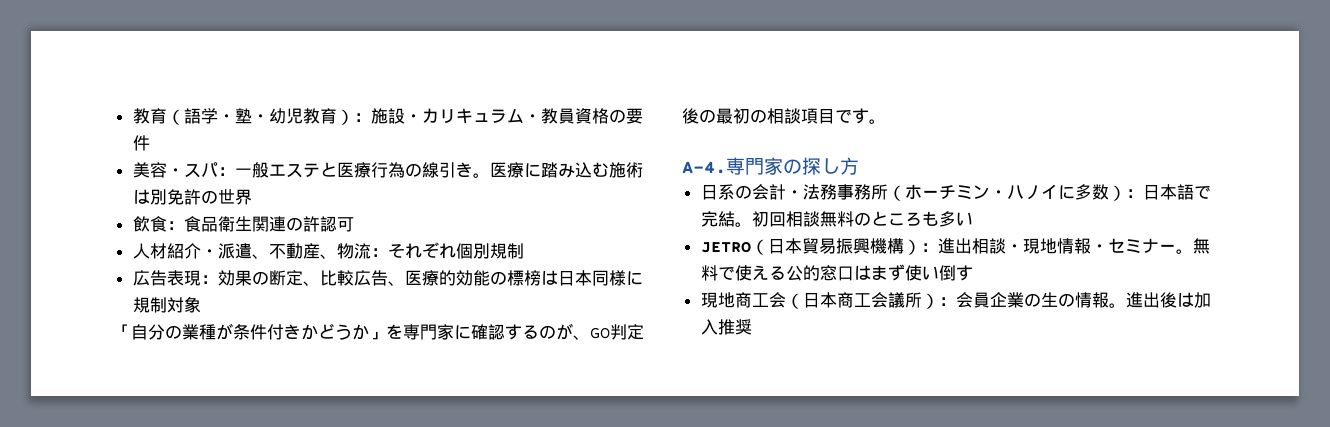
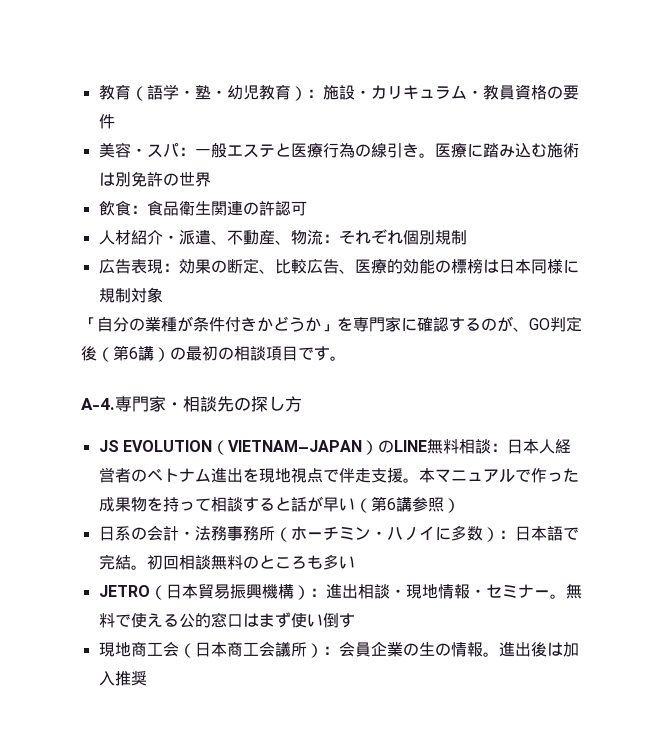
- 「自分の業種が条件付きかどうか」を専門家に確認するのが、GO判定後の最初の相談項目です。
+ 「自分の業種が条件付きかどうか」を専門家に確認するのが、GO判定後（第6講）の最初の相談項目です。
- A-4.専門家の探し方
+ A-4.専門家・相談先の探し方
+ JS EVOLUTION（VIETNAM–JAPAN）のLINE無料相談：日本人経営者のベトナム進出を現地視点で伴走支援。本マニュアルで作った成果物を持って相談すると話が早い（第6講参照）

